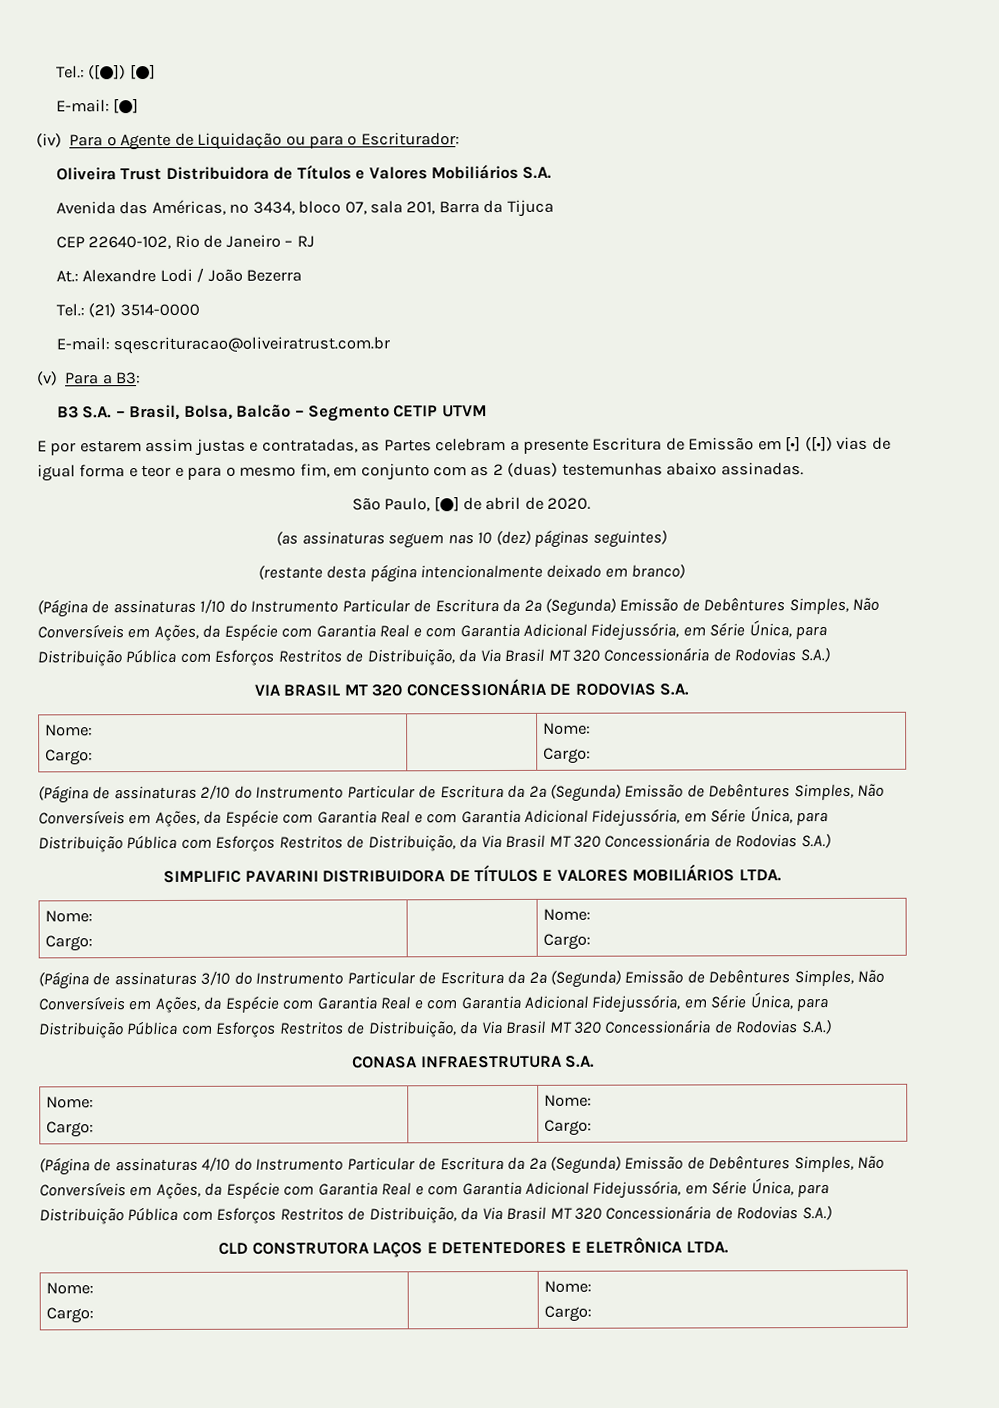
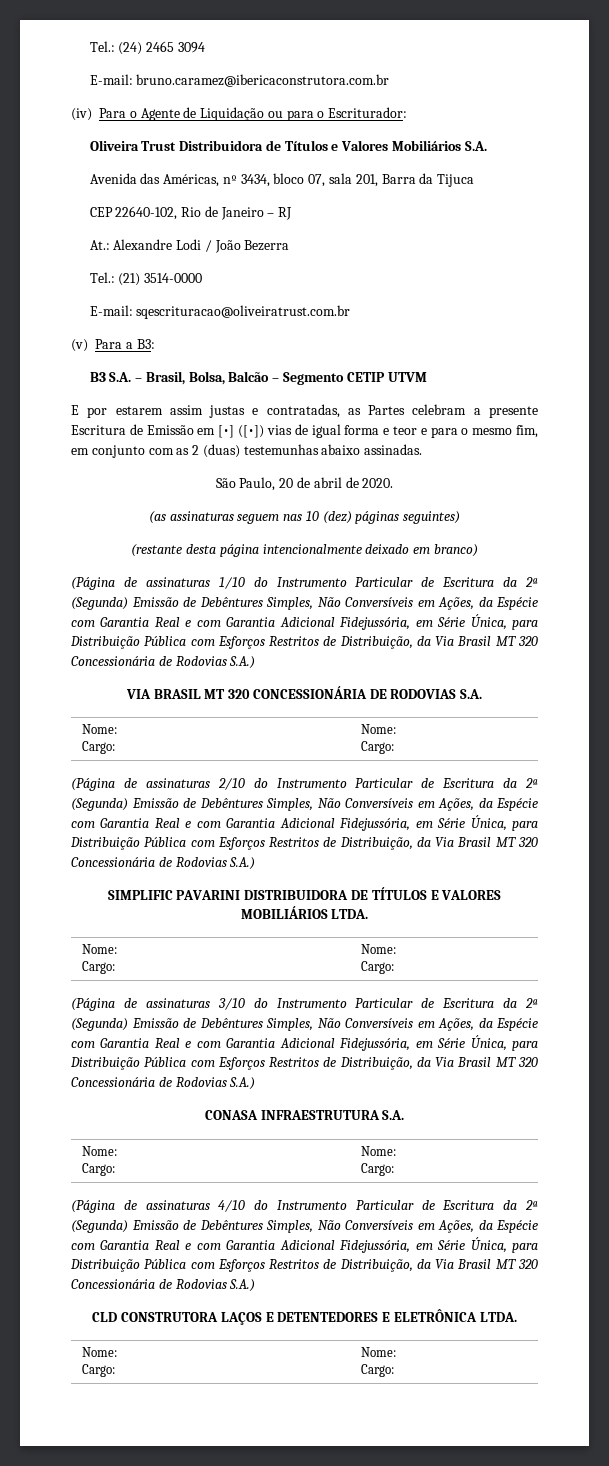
- Tel.: ([●]) [●]
- E-mail: [●]
+ Tel.: (24) 2465 3094
+ E-mail: bruno.caramez@ibericaconstrutora.com.br
- São Paulo, [●] de abril de 2020.
+ São Paulo, 20 de abril de 2020.

